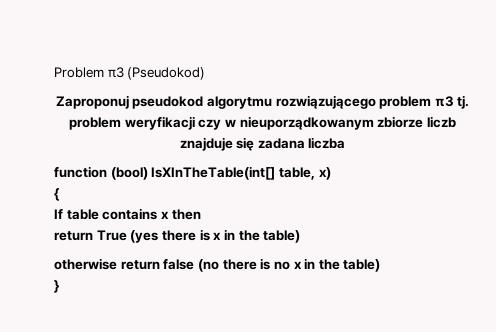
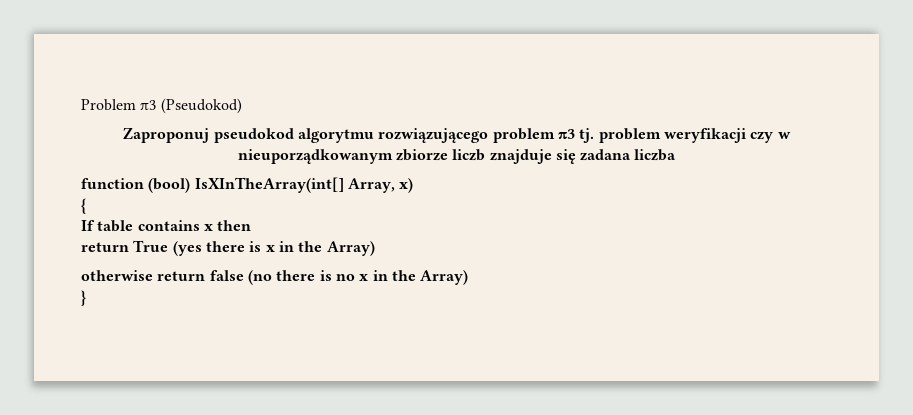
- function (bool) IsXInTheTable(int[] table, x)
+ function (bool) IsXInTheArray(int[] Array, x)
- return True (yes there is x in the table)
+ return True (yes there is x in the Array)
- otherwise return false (no there is no x in the table)
+ otherwise return false (no there is no x in the Array)

